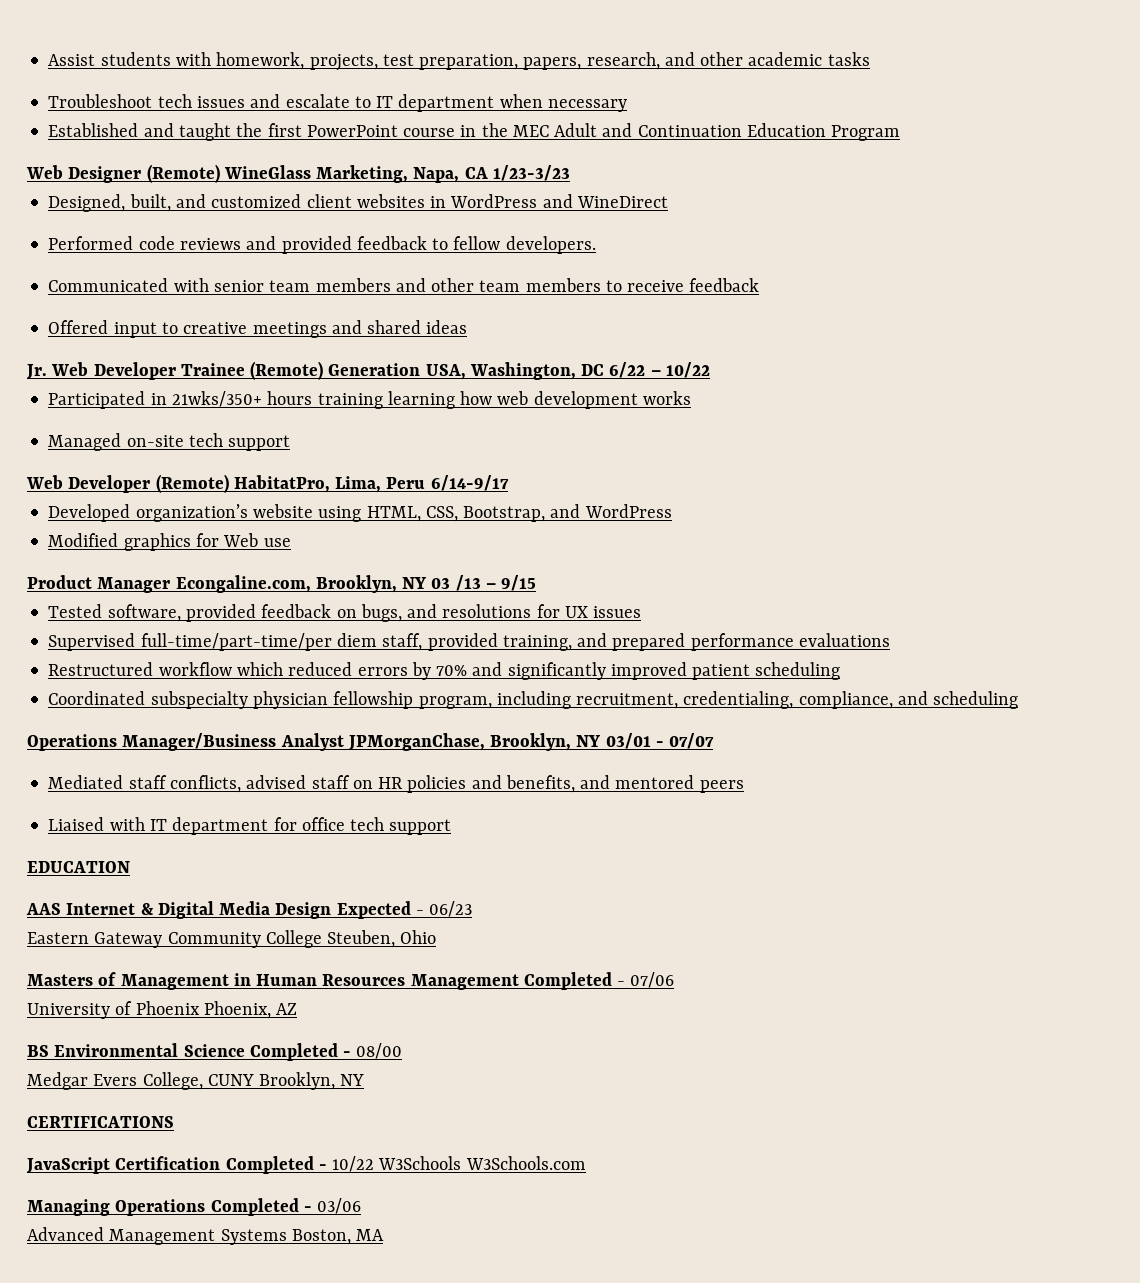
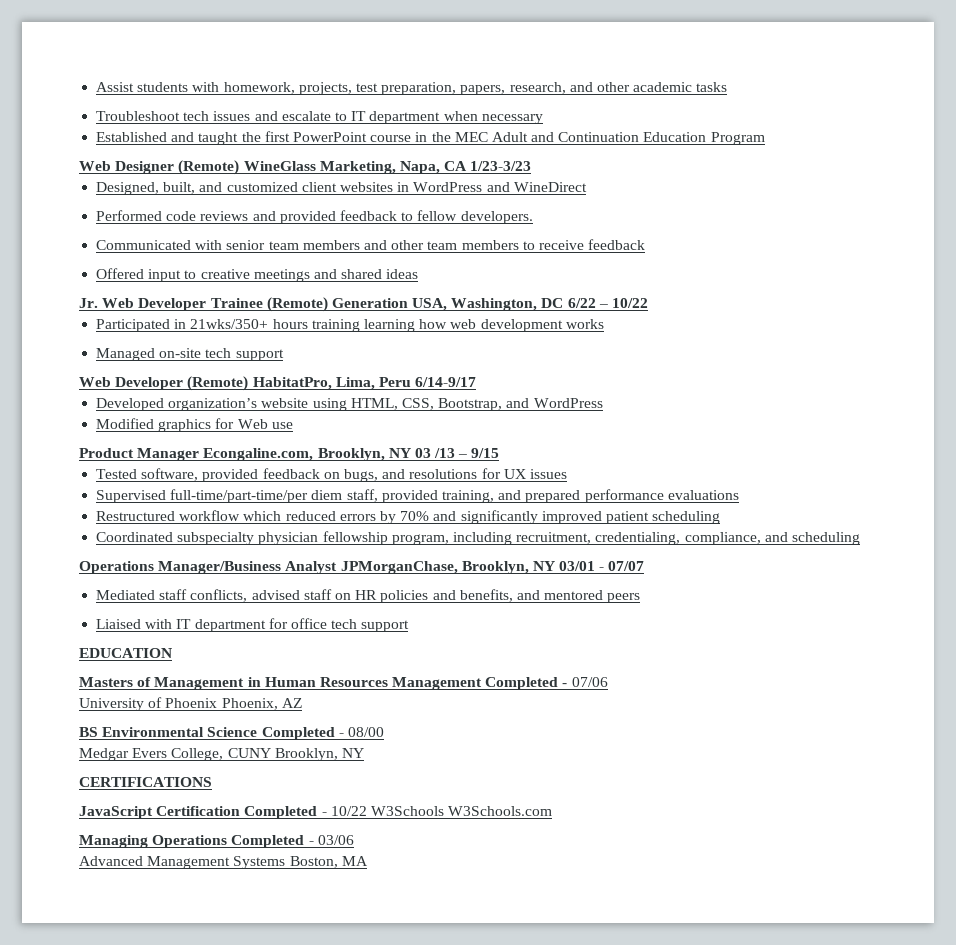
- AAS Internet & Digital Media Design Expected - 06/23
- Eastern Gateway Community College Steuben, Ohio

